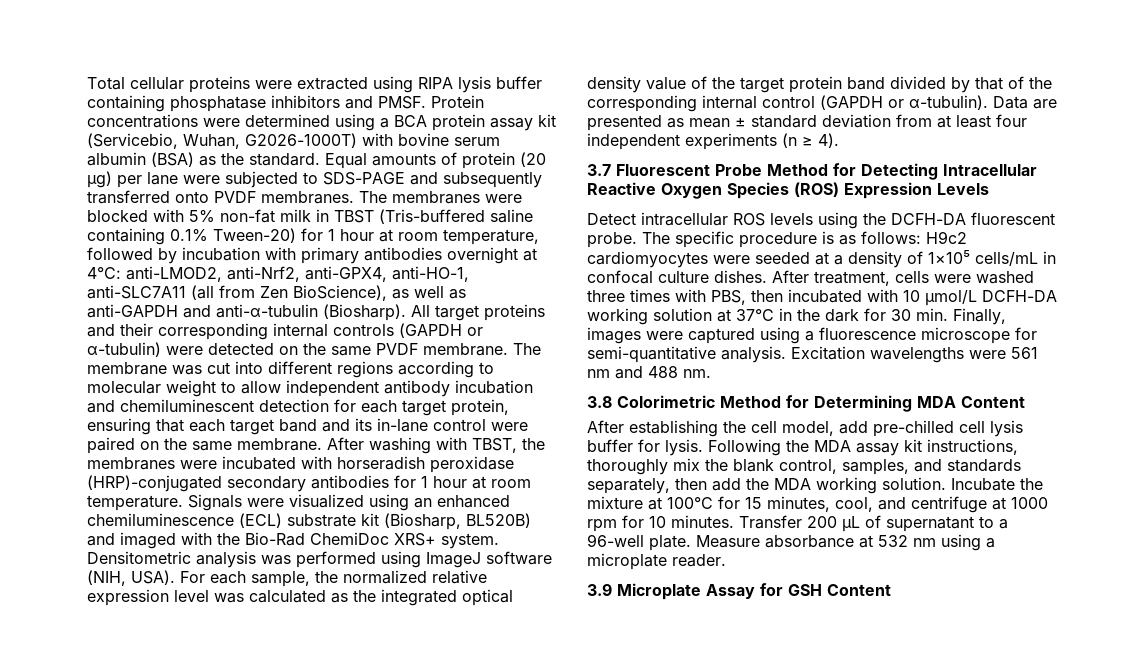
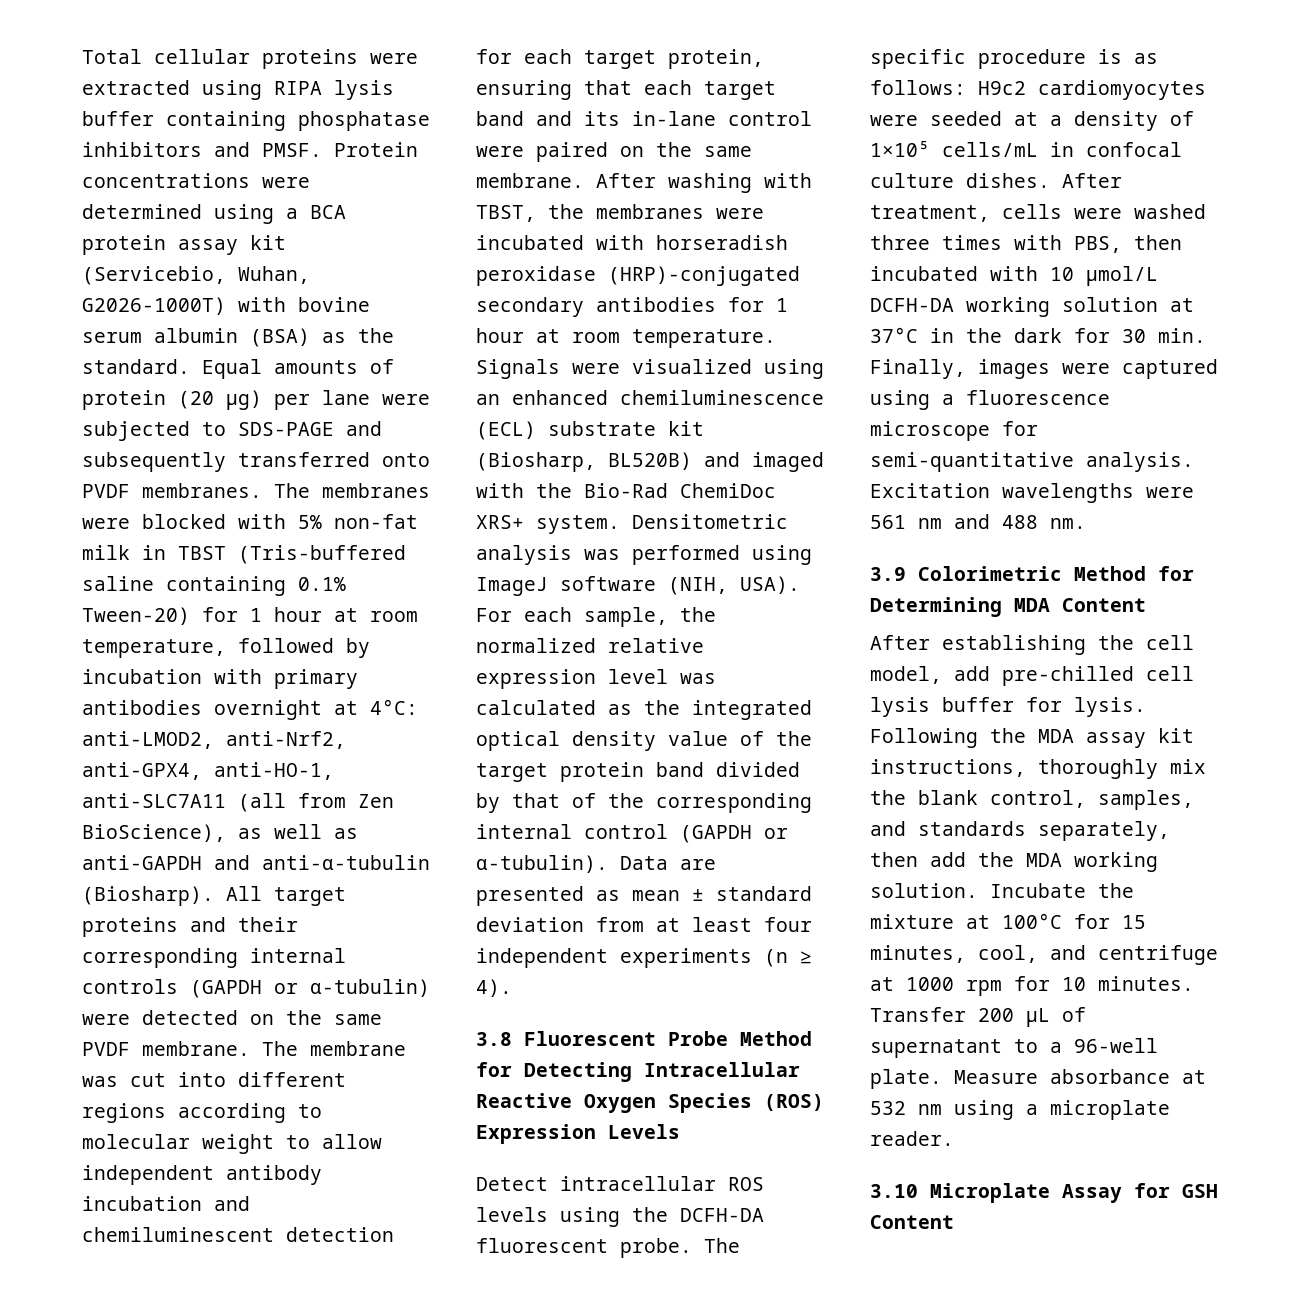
- 3.7 Fluorescent Probe Method for Detecting Intracellular Reactive Oxygen Species (ROS) Expression Levels
+ 3.8 Fluorescent Probe Method for Detecting Intracellular Reactive Oxygen Species (ROS) Expression Levels
- 3.8 Colorimetric Method for Determining MDA Content
+ 3.9 Colorimetric Method for Determining MDA Content
- 3.9 Microplate Assay for GSH Content
+ 3.10 Microplate Assay for GSH Content

